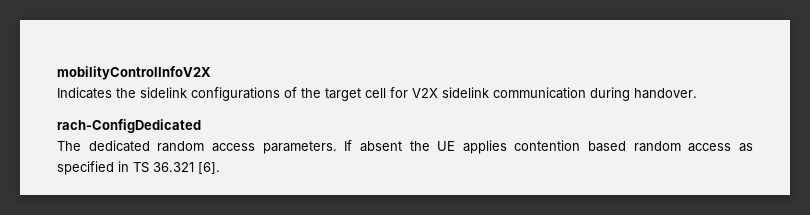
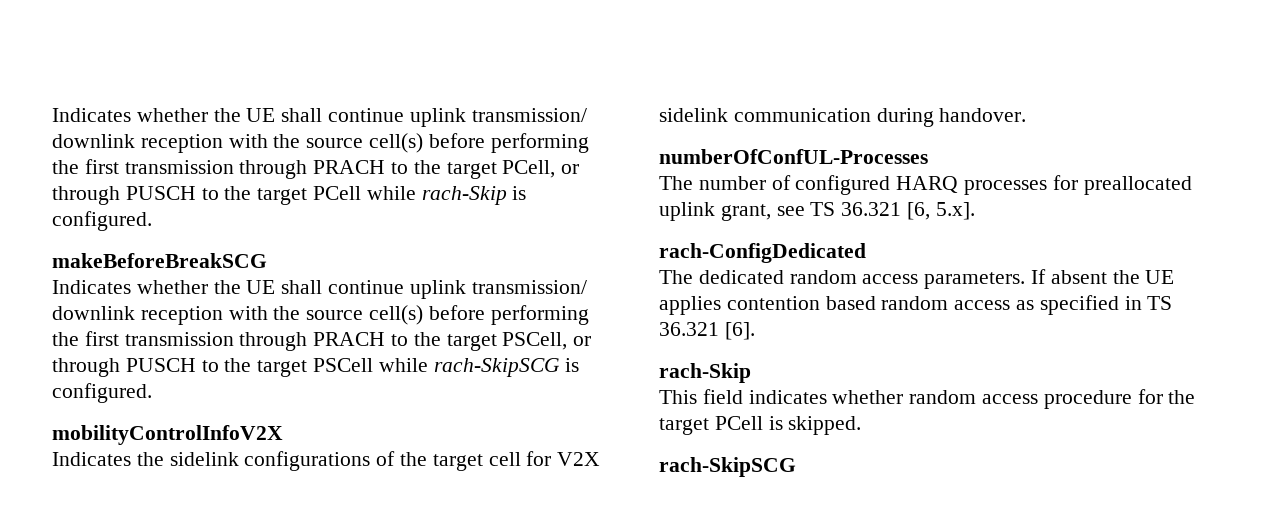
+ Indicates whether the UE shall continue uplink transmission/ downlink reception with the source cell(s) before performing the first transmission through PRACH to the target PCell, or through PUSCH to the target PCell while rach-Skip is configured.
+ makeBeforeBreakSCG
+ Indicates whether the UE shall continue uplink transmission/ downlink reception with the source cell(s) before performing the first transmission through PRACH to the target PSCell, or through PUSCH to the target PSCell while rach-SkipSCG is configured.
+ numberOfConfUL-Processes
+ The number of configured HARQ processes for preallocated uplink grant, see TS 36.321 [6, 5.x].
  If absent the UE applies contention based random access as specified in TS 36.321 [6].
+ rach-Skip
+ This field indicates whether random access procedure for the target PCell is skipped.
+ rach-SkipSCG

